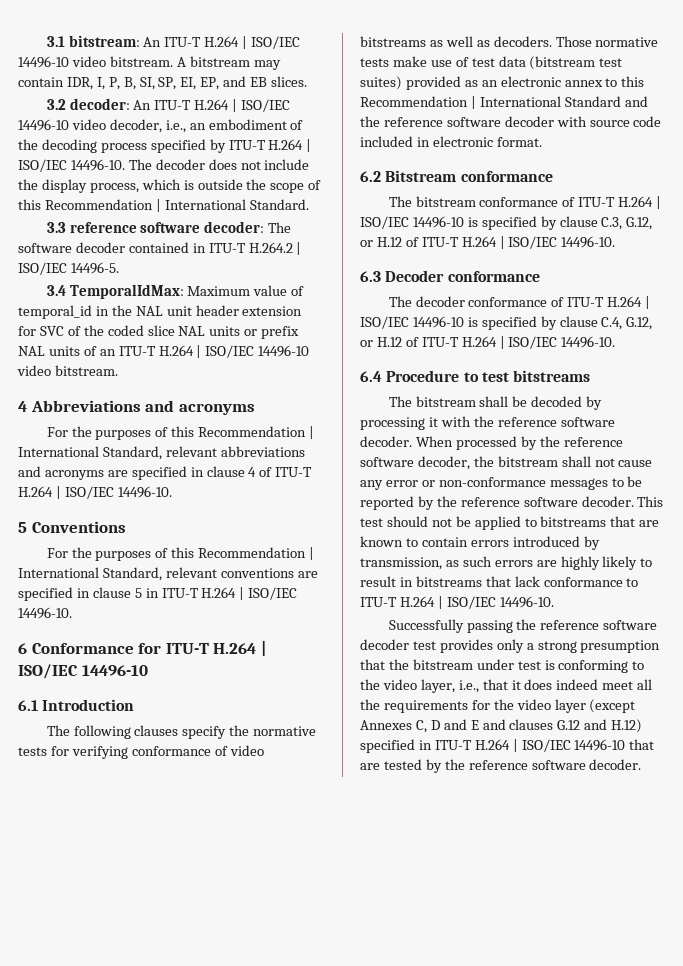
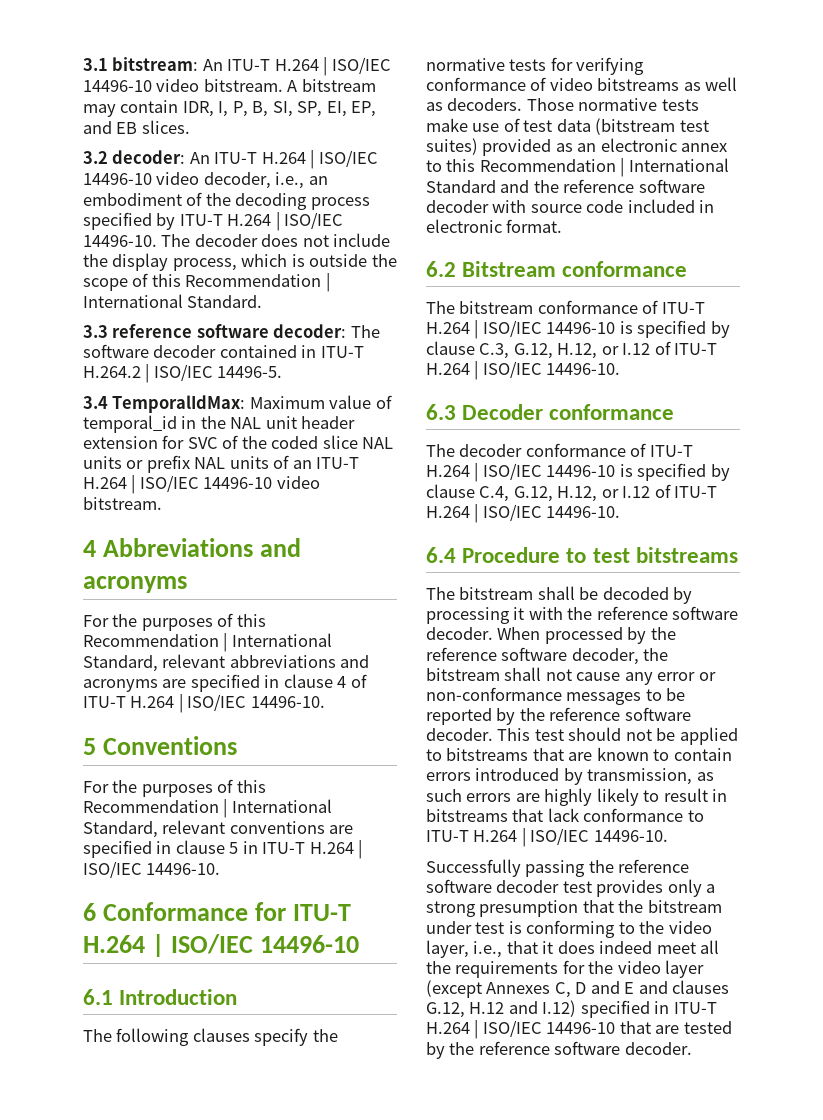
- The bitstream conformance of ITU-T H.264 | ISO/IEC 14496-10 is specified by clause C.3, G.12, or H.12 of ITU-T H.264 | ISO/IEC 14496-10.
+ The bitstream conformance of ITU-T H.264 | ISO/IEC 14496-10 is specified by clause C.3, G.12, H.12, or I.12 of ITU-T H.264 | ISO/IEC 14496-10.
- The decoder conformance of ITU-T H.264 | ISO/IEC 14496-10 is specified by clause C.4, G.12, or H.12 of ITU-T H.264 | ISO/IEC 14496-10.
+ The decoder conformance of ITU-T H.264 | ISO/IEC 14496-10 is specified by clause C.4, G.12, H.12, or I.12 of ITU-T H.264 | ISO/IEC 14496-10.
- Successfully passing the reference software decoder test provides only a strong presumption that the bitstream under test is conforming to the video layer, i.e., that it does indeed meet all the requirements for the video layer (except Annexes C, D and E and clauses G.12 and H.12) specified in ITU-T H.264 | ISO/IEC 14496-10 that are tested by the reference software decoder.
+ Successfully passing the reference software decoder test provides only a strong presumption that the bitstream under test is conforming to the video layer, i.e., that it does indeed meet all the requirements for the video layer (except Annexes C, D and E and clauses G.12, H.12 and I.12) specified in ITU-T H.264 | ISO/IEC 14496-10 that are tested by the reference software decoder.

